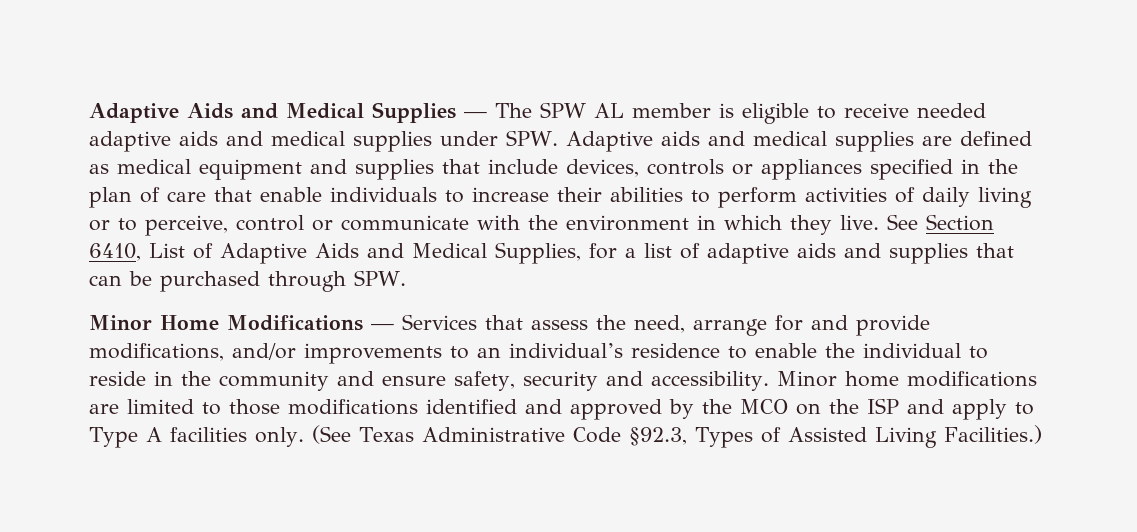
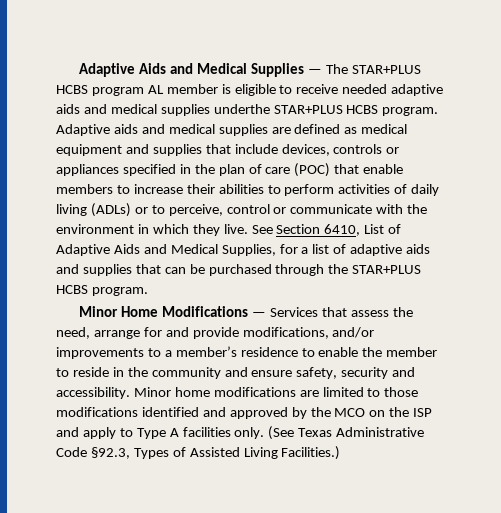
- Adaptive Aids and Medical Supplies — The SPW AL member is eligible to receive needed adaptive aids and medical supplies under SPW. Adaptive aids and medical supplies are defined as medical equipment and supplies that include devices, controls or appliances specified in the plan of care that enable individuals to increase their abilities to perform activities of daily living or to perceive, control or communicate with the environment in which they live.
+ Adaptive Aids and Medical Supplies — The STAR+PLUS HCBS program AL member is eligible to receive needed adaptive aids and medical supplies underthe STAR+PLUS HCBS program. Adaptive aids and medical supplies are defined as medical equipment and supplies that include devices, controls or appliances specified in the plan of care (POC) that enable members to increase their abilities to perform activities of daily living (ADLs) or to perceive, control or communicate with the environment in which they live.
- See Section 6410, List of Adaptive Aids and Medical Supplies, for a list of adaptive aids and supplies that can be purchased through SPW.
+ See Section 6410, List of Adaptive Aids and Medical Supplies, for a list of adaptive aids and supplies that can be purchased through the STAR+PLUS HCBS program.
- Minor Home Modifications — Services that assess the need, arrange for and provide modifications, and/or improvements to an individual’s residence to enable the individual to reside in the community and ensure safety, security and accessibility.
+ Minor Home Modifications — Services that assess the need, arrange for and provide modifications, and/or improvements to a member’s residence to enable the member to reside in the community and ensure safety, security and accessibility.

